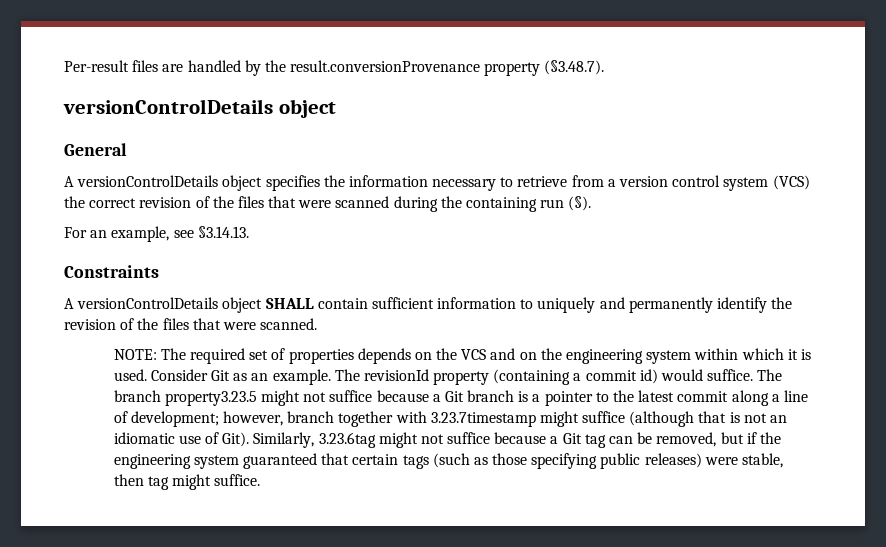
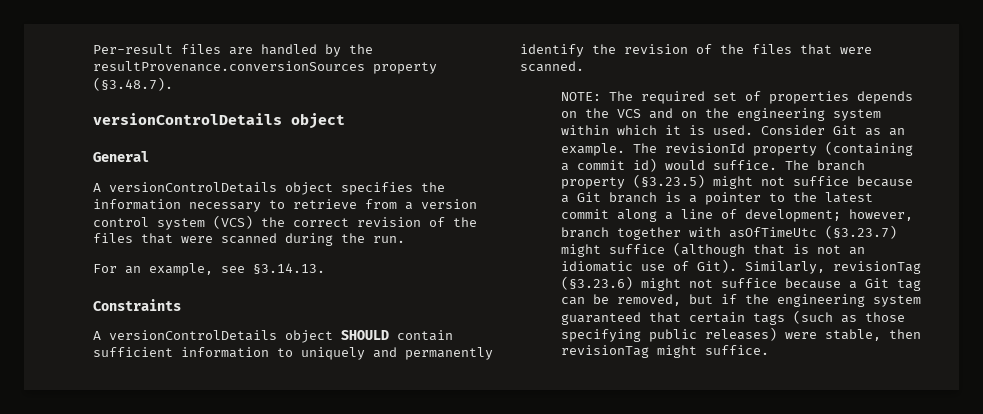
- Per-result files are handled by the result.conversionProvenance property (§3.48.7).
+ Per-result files are handled by the resultProvenance.conversionSources property (§3.48.7).
- A versionControlDetails object specifies the information necessary to retrieve from a version control system (VCS) the correct revision of the files that were scanned during the containing run (§).
+ A versionControlDetails object specifies the information necessary to retrieve from a version control system (VCS) the correct revision of the files that were scanned during the run.
- A versionControlDetails object SHALL contain sufficient information to uniquely and permanently identify the revision of the files that were scanned.
+ A versionControlDetails object SHOULD contain sufficient information to uniquely and permanently identify the revision of the files that were scanned.
- The branch property3.23.5 might not suffice because a Git branch is a pointer to the latest commit along a line of development; however, branch together with 3.23.7timestamp might suffice (although that is not an idiomatic use of Git).
+ The branch property (§3.23.5) might not suffice because a Git branch is a pointer to the latest commit along a line of development; however, branch together with asOfTimeUtc (§3.23.7) might suffice (although that is not an idiomatic use of Git).
- Similarly, 3.23.6tag might not suffice because a Git tag can be removed, but if the engineering system guaranteed that certain tags (such as those specifying public releases) were stable, then tag might suffice.
+ Similarly, revisionTag (§3.23.6) might not suffice because a Git tag can be removed, but if the engineering system guaranteed that certain tags (such as those specifying public releases) were stable, then revisionTag might suffice.

